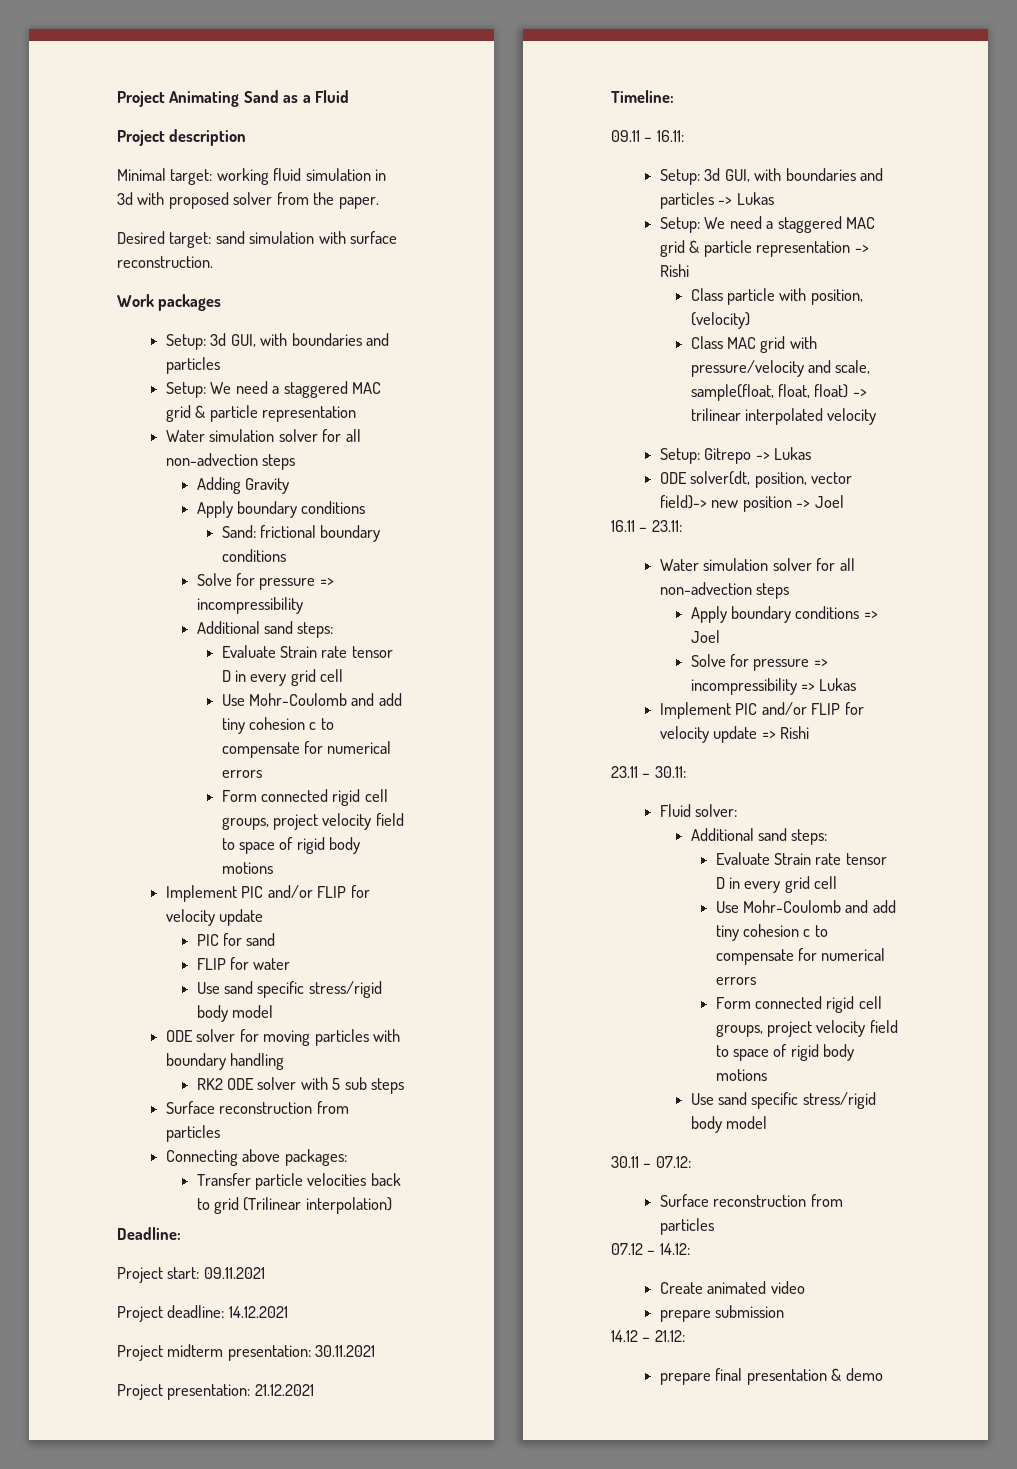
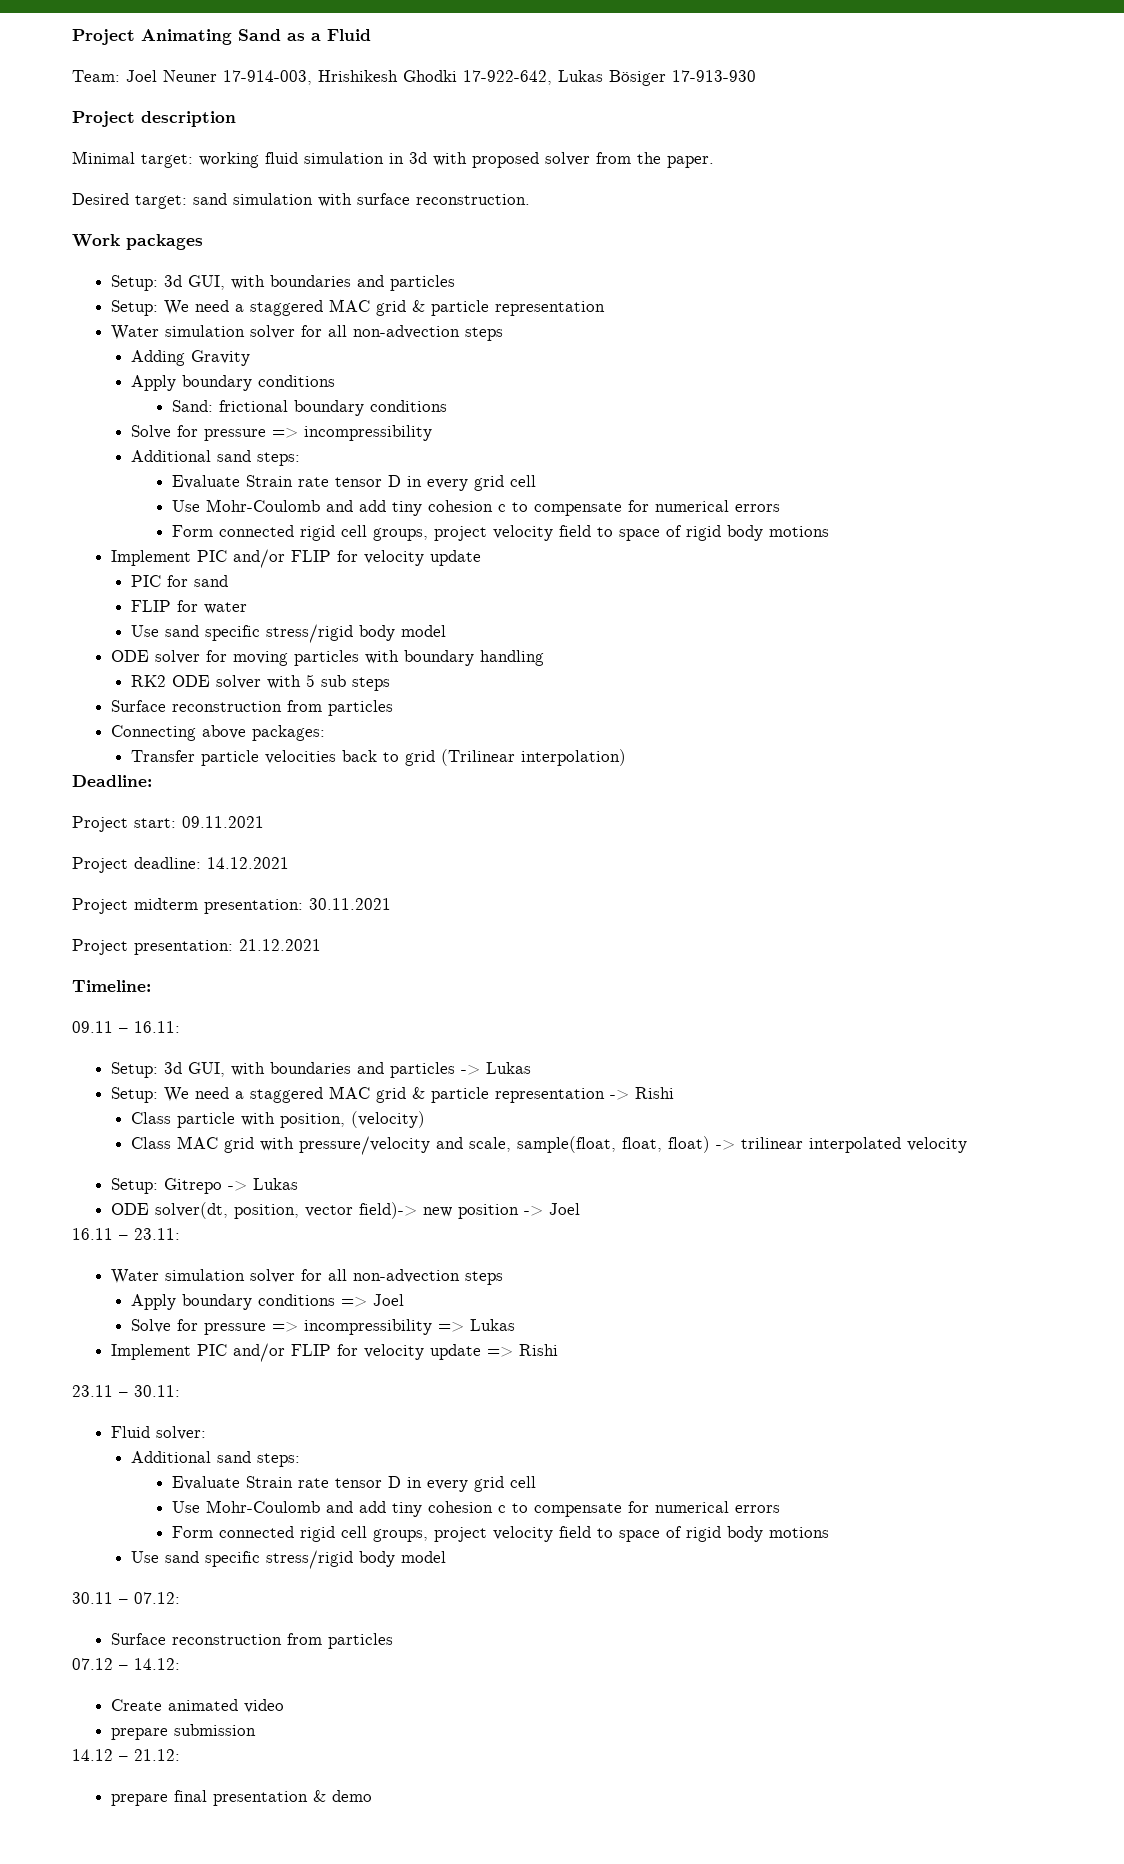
+ Team: Joel Neuner 17-914-003, Hrishikesh Ghodki 17-922-642, Lukas Bösiger 17-913-930

